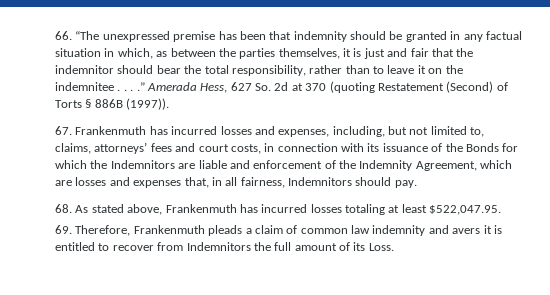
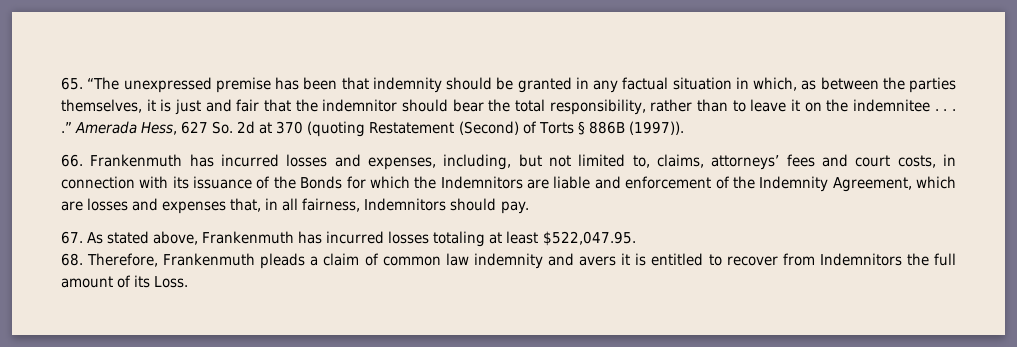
- 66. “The unexpressed premise has been that indemnity should be granted in any factual situation in which, as between the parties themselves, it is just and fair that the indemnitor should bear the total responsibility, rather than to leave it on the indemnitee . . . .”
+ 65. “The unexpressed premise has been that indemnity should be granted in any factual situation in which, as between the parties themselves, it is just and fair that the indemnitor should bear the total responsibility, rather than to leave it on the indemnitee . . . .”
- 67. Frankenmuth has incurred losses and expenses, including, but not limited to, claims, attorneys’ fees and court costs, in connection with its issuance of the Bonds for which the Indemnitors are liable and enforcement of the Indemnity Agreement, which are losses and expenses that, in all fairness, Indemnitors should pay.
+ 66. Frankenmuth has incurred losses and expenses, including, but not limited to, claims, attorneys’ fees and court costs, in connection with its issuance of the Bonds for which the Indemnitors are liable and enforcement of the Indemnity Agreement, which are losses and expenses that, in all fairness, Indemnitors should pay.
- 68. As stated above, Frankenmuth has incurred losses totaling at least $522,047.95.
+ 67. As stated above, Frankenmuth has incurred losses totaling at least $522,047.95.
- 69. Therefore, Frankenmuth pleads a claim of common law indemnity and avers it is entitled to recover from Indemnitors the full amount of its Loss.
+ 68. Therefore, Frankenmuth pleads a claim of common law indemnity and avers it is entitled to recover from Indemnitors the full amount of its Loss.

